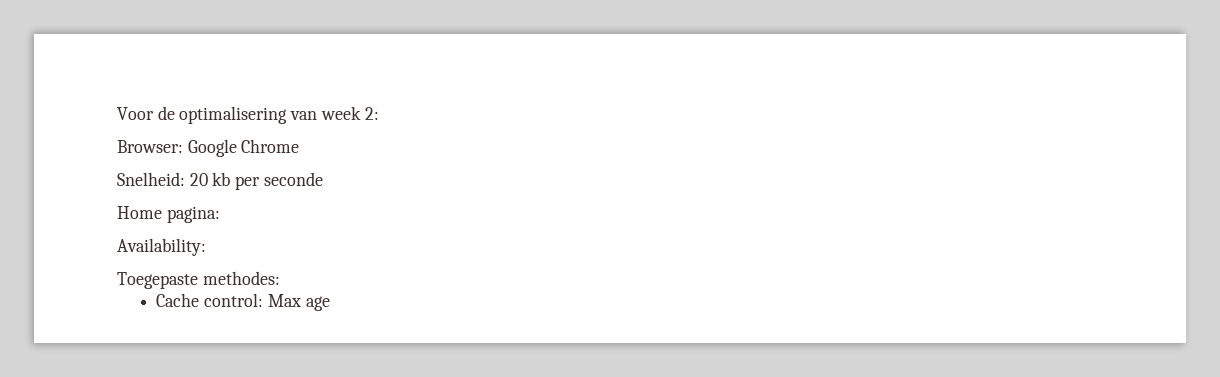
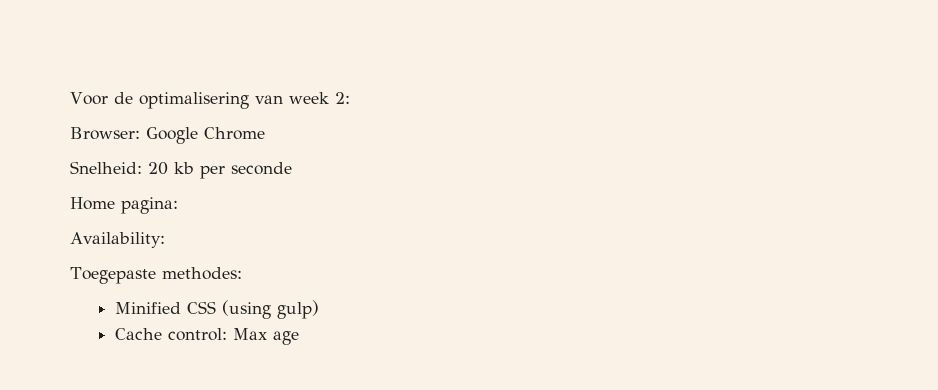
+ Minified CSS (using gulp)

